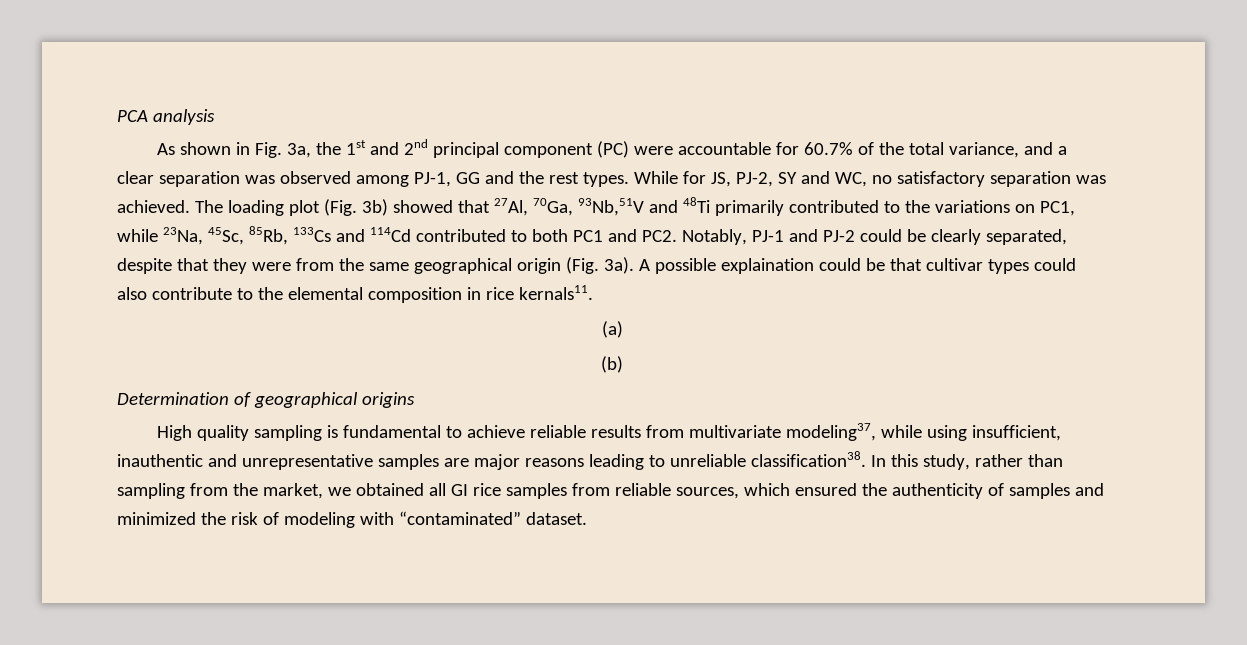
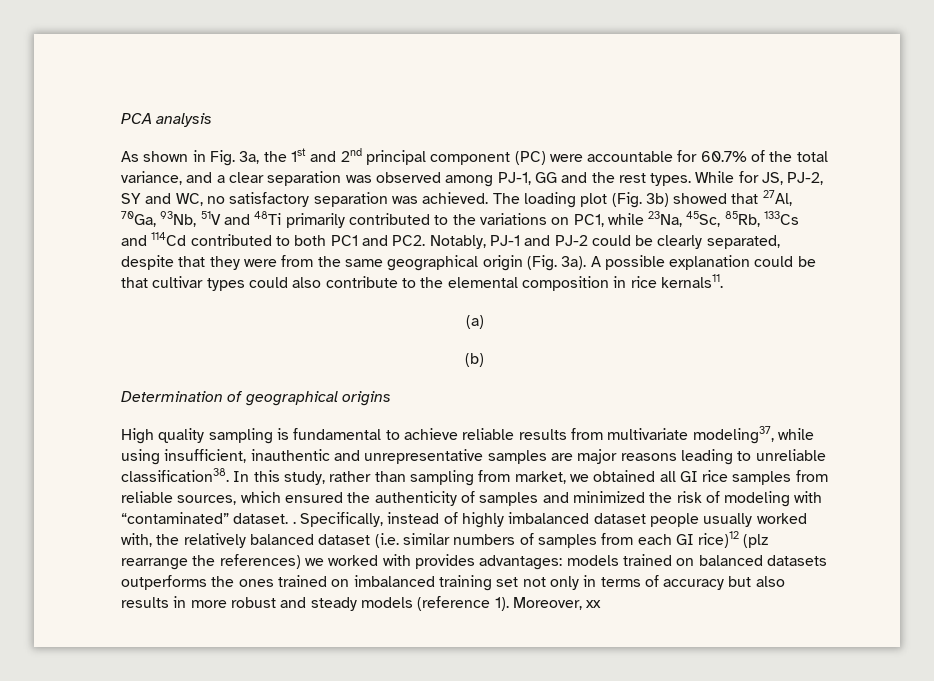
- The loading plot (Fig. 3b) showed that 27Al, 70Ga, 93Nb,51V and 48Ti primarily contributed to the variations on PC1, while 23Na, 45Sc, 85Rb, 133Cs and 114Cd contributed to both PC1 and PC2. Notably, PJ-1 and PJ-2 could be clearly separated, despite that they were from the same geographical origin (Fig. 3a).
+ The loading plot (Fig. 3b) showed that 27Al, 70Ga, 93Nb, 51V and 48Ti primarily contributed to the variations on PC1, while 23Na, 45Sc, 85Rb, 133Cs and 114Cd contributed to both PC1 and PC2. Notably, PJ-1 and PJ-2 could be clearly separated, despite that they were from the same geographical origin (Fig. 3a).
- A possible explaination could be that cultivar types could also contribute to the elemental composition in rice kernals11.
+ A possible explanation could be that cultivar types could also contribute to the elemental composition in rice kernals11.
- In this study, rather than sampling from the market, we obtained all GI rice samples from reliable sources, which ensured the authenticity of samples and minimized the risk of modeling with “contaminated” dataset.
+ In this study, rather than sampling from market, we obtained all GI rice samples from reliable sources, which ensured the authenticity of samples and minimized the risk of modeling with “contaminated” dataset. . Specifically, instead of highly imbalanced dataset people usually worked with, the relatively balanced dataset (i.e. similar numbers of samples from each GI rice)12 (plz rearrange the references) we worked with provides advantages: models trained on balanced datasets outperforms the ones trained on imbalanced training set not only in terms of accuracy but also results in more robust and steady models (reference 1). Moreover, xx

